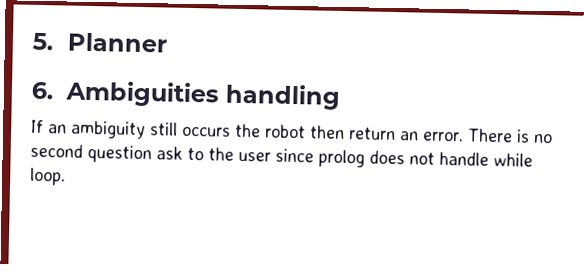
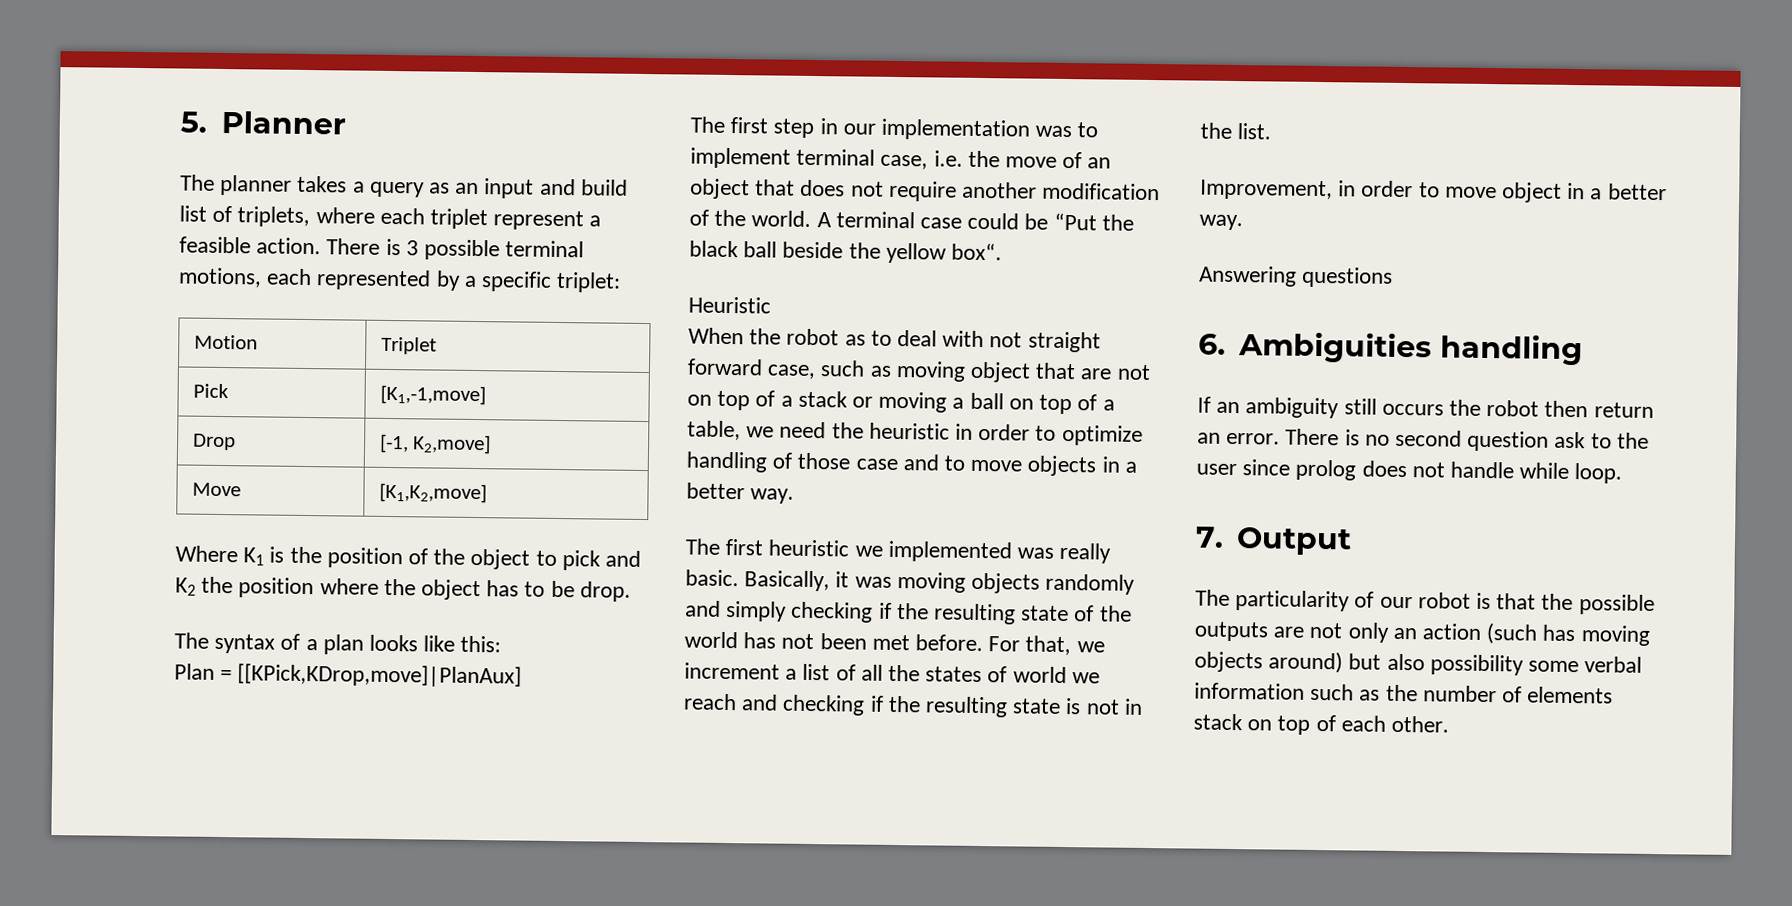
+ The planner takes a query as an input and build list of triplets, where each triplet represent a feasible action. There is 3 possible terminal motions, each represented by a specific triplet:
+ Motion | Triplet
+ Pick | [K1,-1,move]
+ Drop | [-1, K2,move]
+ Move | [K1,K2,move]
+ Where K1 is the position of the object to pick and K2 the position where the object has to be drop.
+ The syntax of a plan looks like this:
+ Plan = [[KPick,KDrop,move]|PlanAux]
+ The first step in our implementation was to implement terminal case, i.e. the move of an object that does not require another modification of the world. A terminal case could be “Put the black ball beside the yellow box“.
+ Heuristic
+ When the robot as to deal with not straight forward case, such as moving object that are not on top of a stack or moving a ball on top of a table, we need the heuristic in order to optimize handling of those case and to move objects in a better way.
+ The first heuristic we implemented was really basic. Basically, it was moving objects randomly and simply checking if the resulting state of the world has not been met before. For that, we increment a list of all the states of world we reach and checking if the resulting state is not in the list.
+ Improvement, in order to move object in a better way.
+ Answering questions
+ 7. Output
+ The particularity of our robot is that the possible outputs are not only an action (such has moving objects around) but also possibility some verbal information such as the number of elements stack on top of each other.

